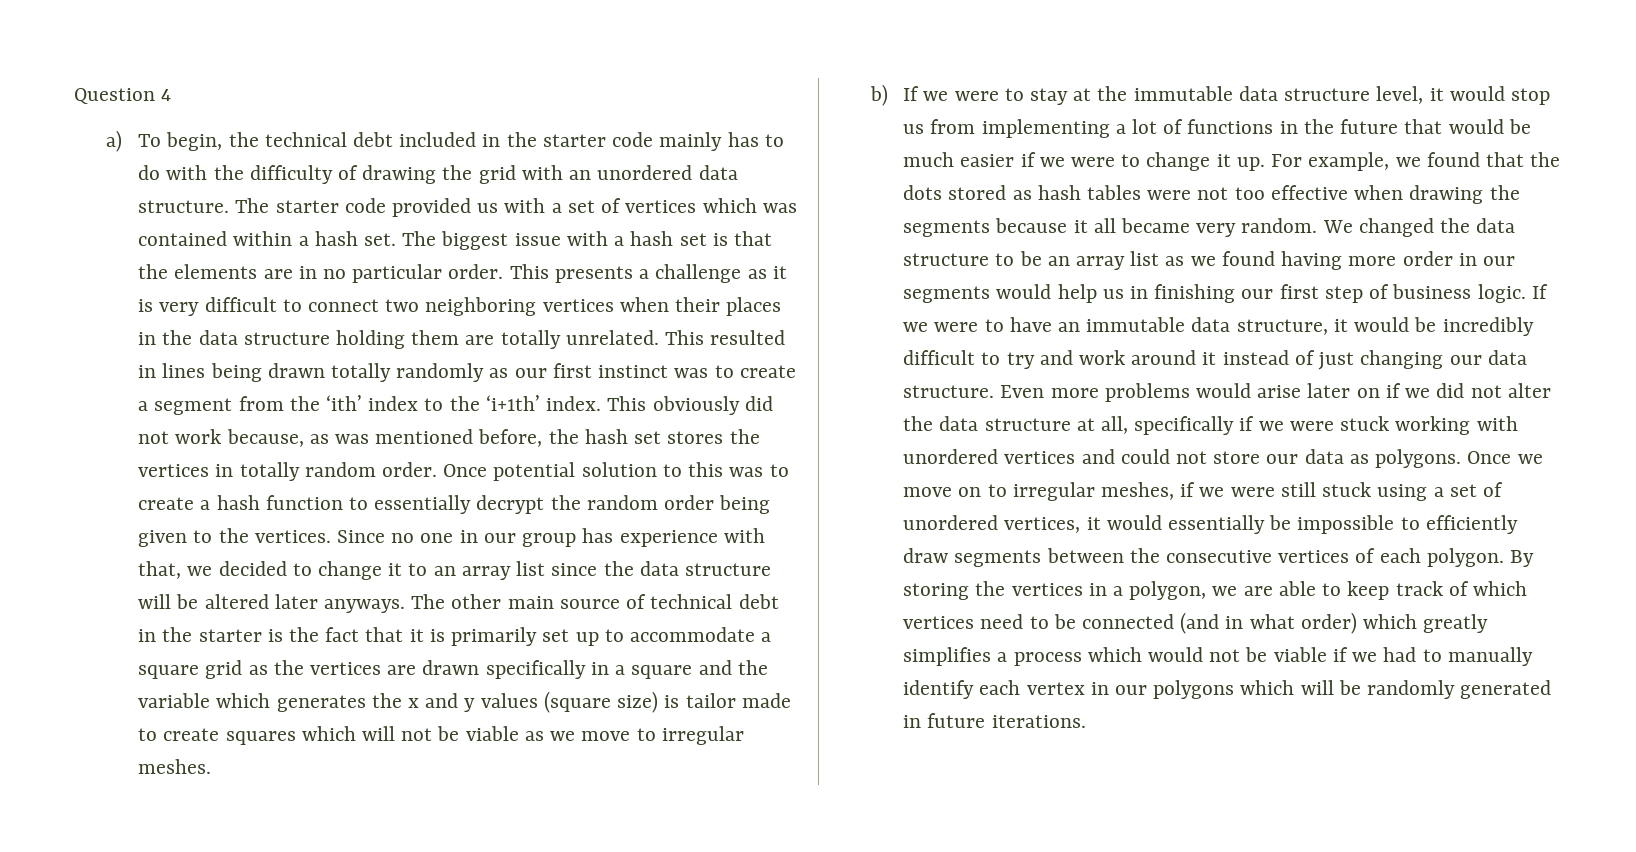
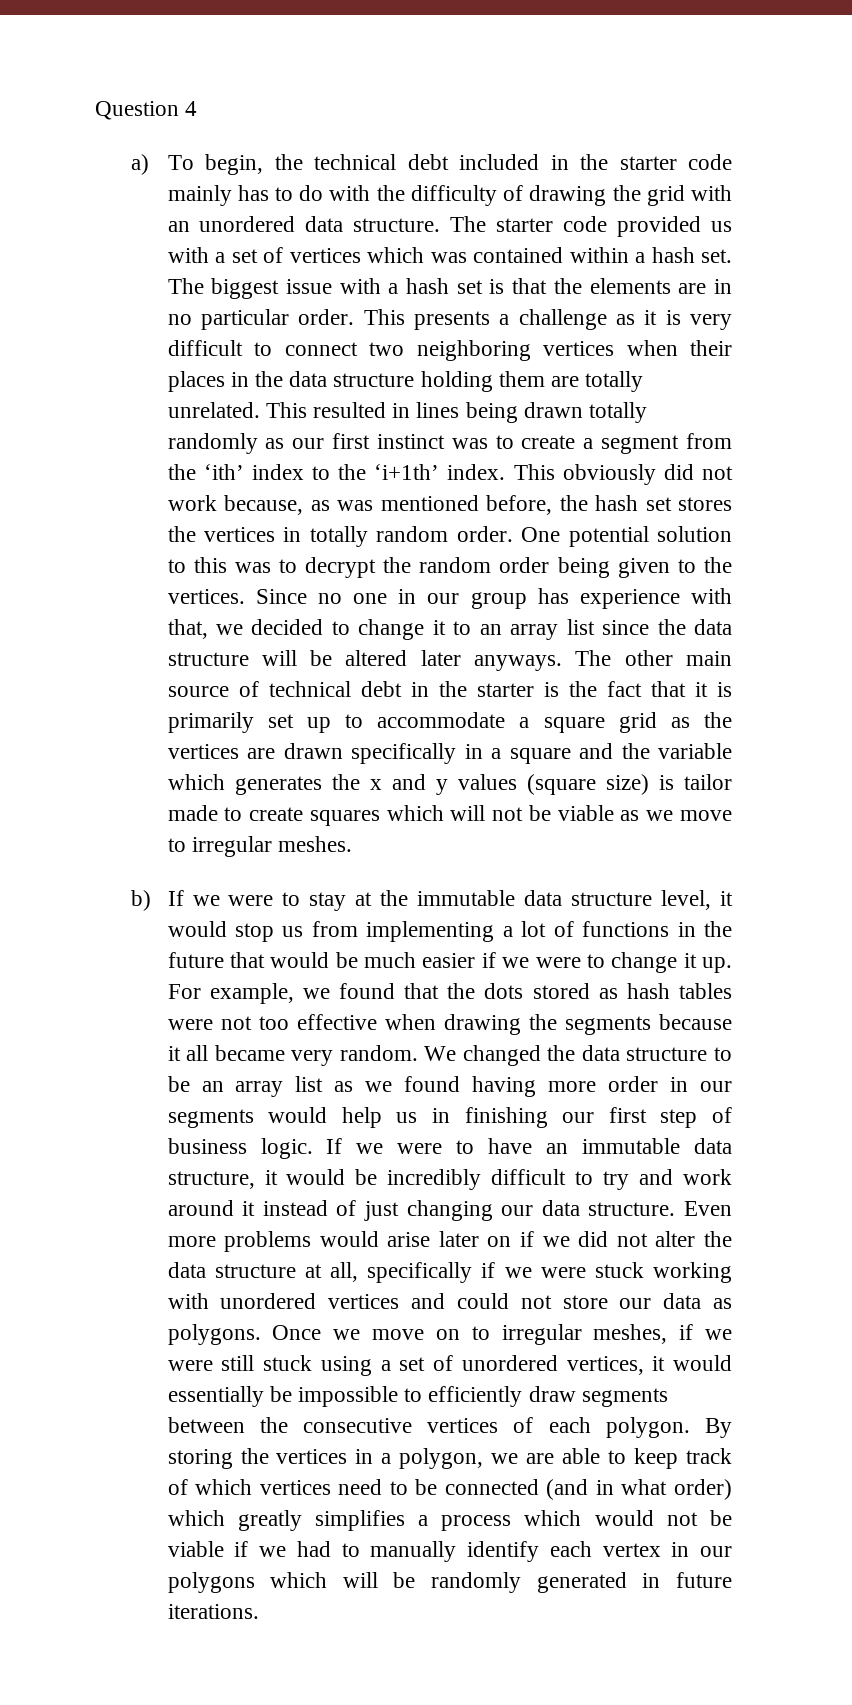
- Once potential solution to this was to create a hash function to essentially decrypt the random order being given to the vertices.
+ One potential solution to this was to decrypt the random order being given to the vertices.

